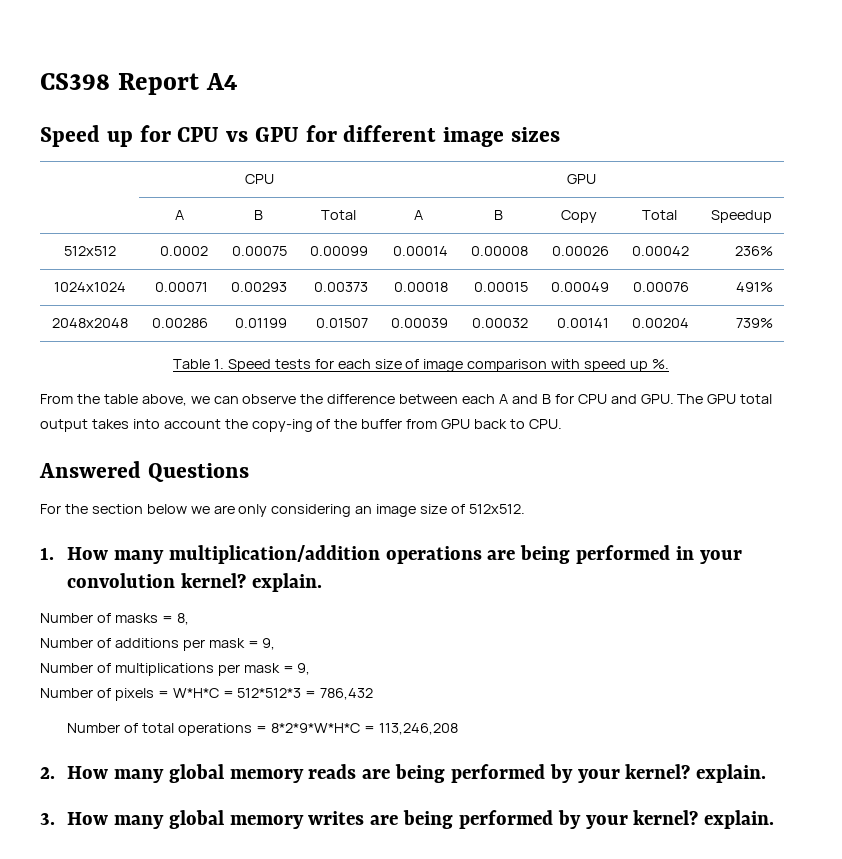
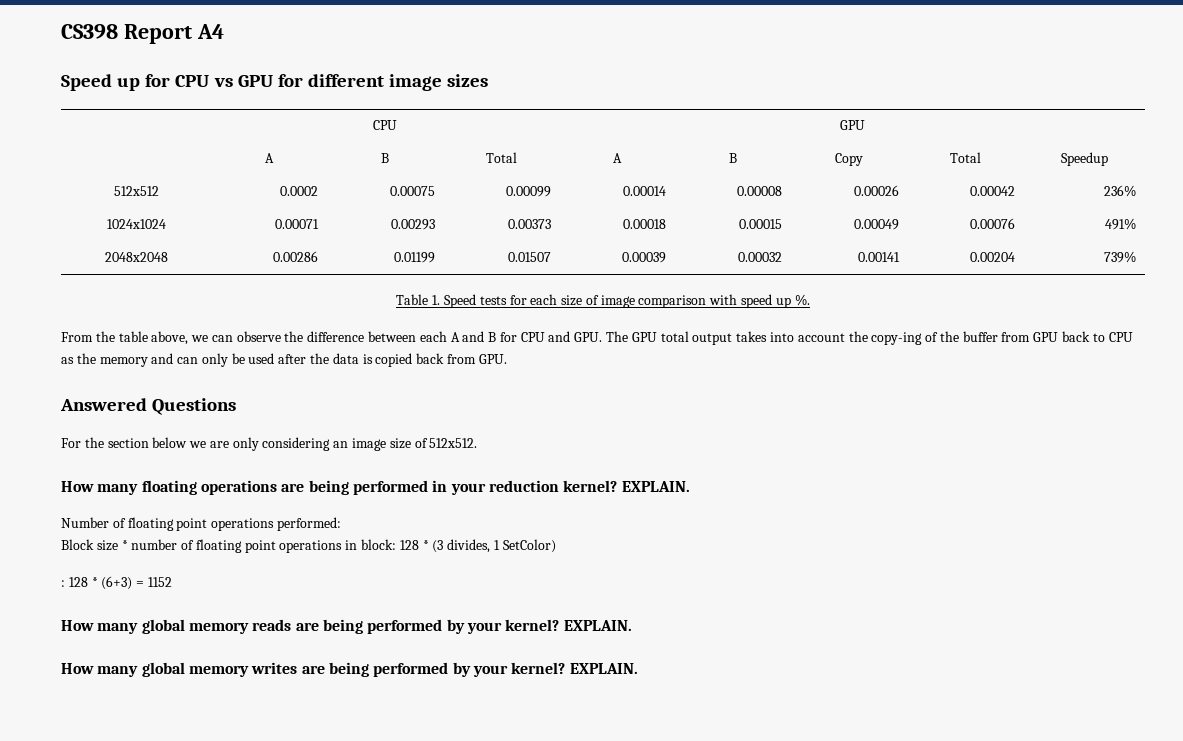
- From the table above, we can observe the difference between each A and B for CPU and GPU. The GPU total output takes into account the copy-ing of the buffer from GPU back to CPU.
+ From the table above, we can observe the difference between each A and B for CPU and GPU. The GPU total output takes into account the copy-ing of the buffer from GPU back to CPU as the memory and can only be used after the data is copied back from GPU.
- 1. How many multiplication/addition operations are being performed in your convolution kernel? explain.
- Number of masks = 8,
- Number of additions per mask = 9,
- Number of multiplications per mask = 9,
- Number of pixels = W*H*C = 512*512*3 = 786,432
- Number of total operations = 8*2*9*W*H*C = 113,246,208
- 2. How many global memory reads are being performed by your kernel? explain.
- 3. How many global memory writes are being performed by your kernel? explain.
+ How many floating operations are being performed in your reduction kernel? EXPLAIN.
+ Number of floating point operations performed:
+ Block size * number of floating point operations in block: 128 * (3 divides, 1 SetColor)
+ : 128 * (6+3) = 1152
+ How many global memory reads are being performed by your kernel? EXPLAIN.
+ How many global memory writes are being performed by your kernel? EXPLAIN.

